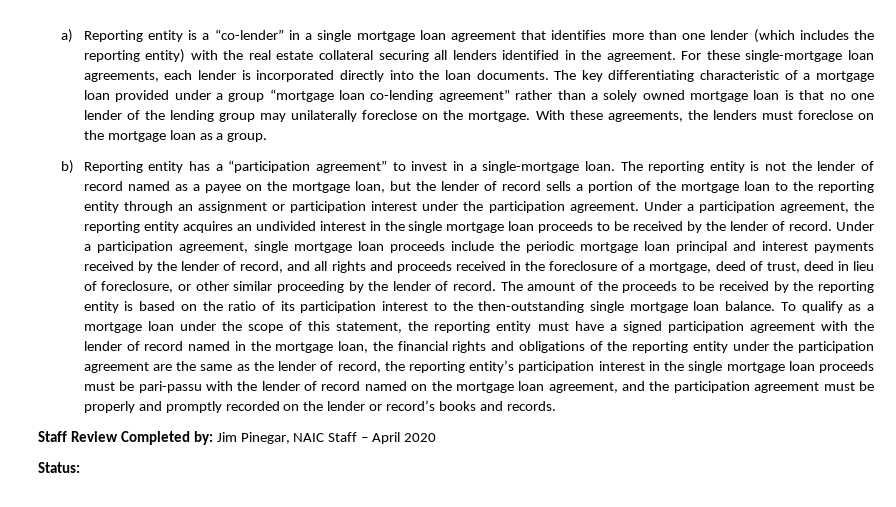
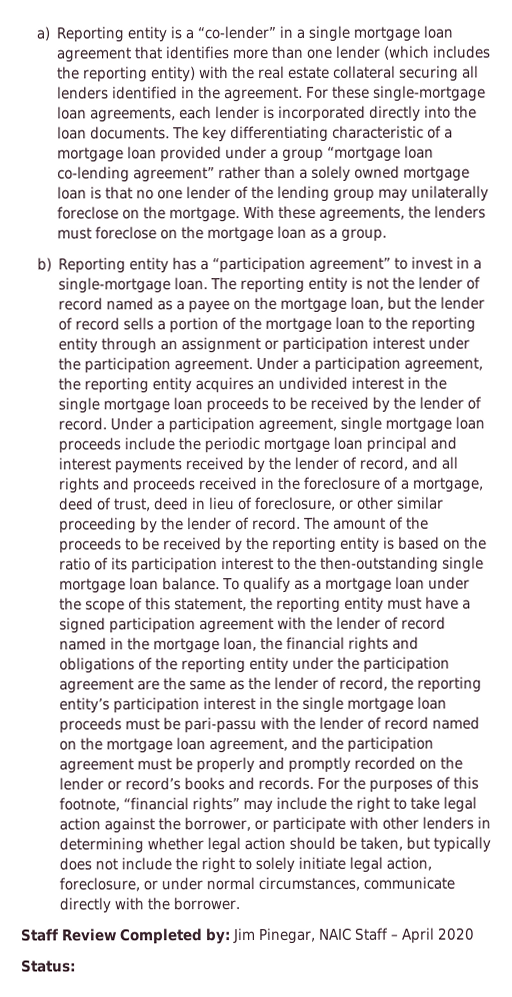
+ For the purposes of this footnote, “financial rights” may include the right to take legal action against the borrower, or participate with other lenders in determining whether legal action should be taken, but typically does not include the right to solely initiate legal action, foreclosure, or under normal circumstances, communicate directly with the borrower.

